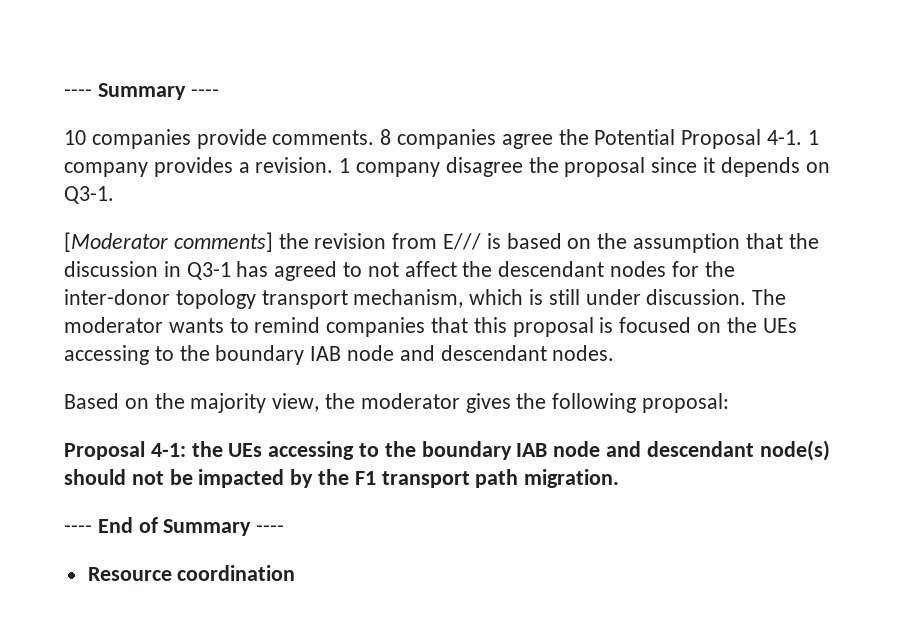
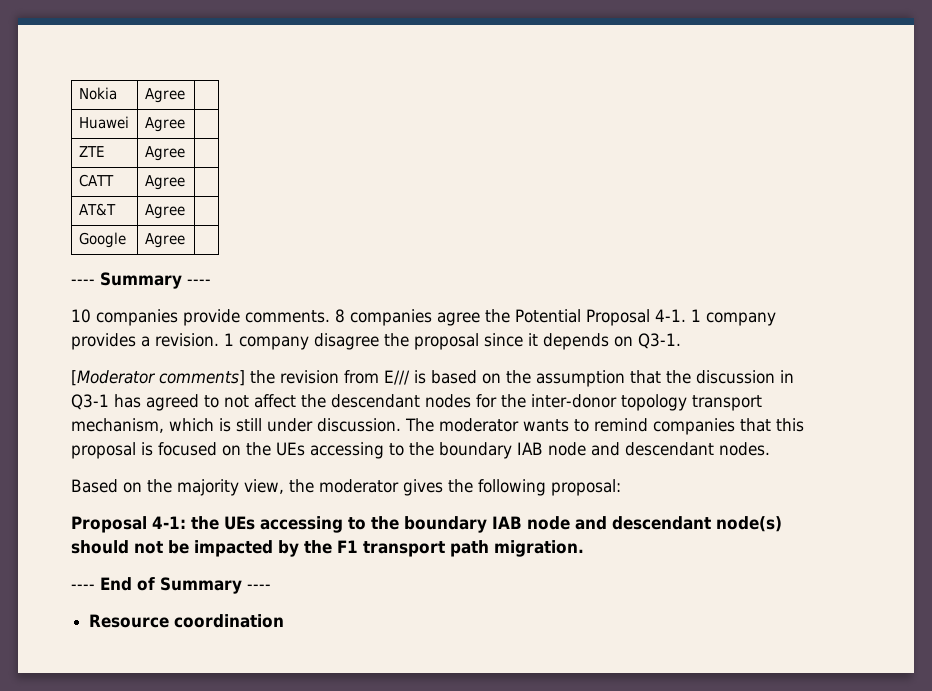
+ Nokia | Agree |
+ Huawei | Agree |
+ ZTE | Agree |
+ CATT | Agree |
+ AT&T | Agree |
+ Google | Agree |

